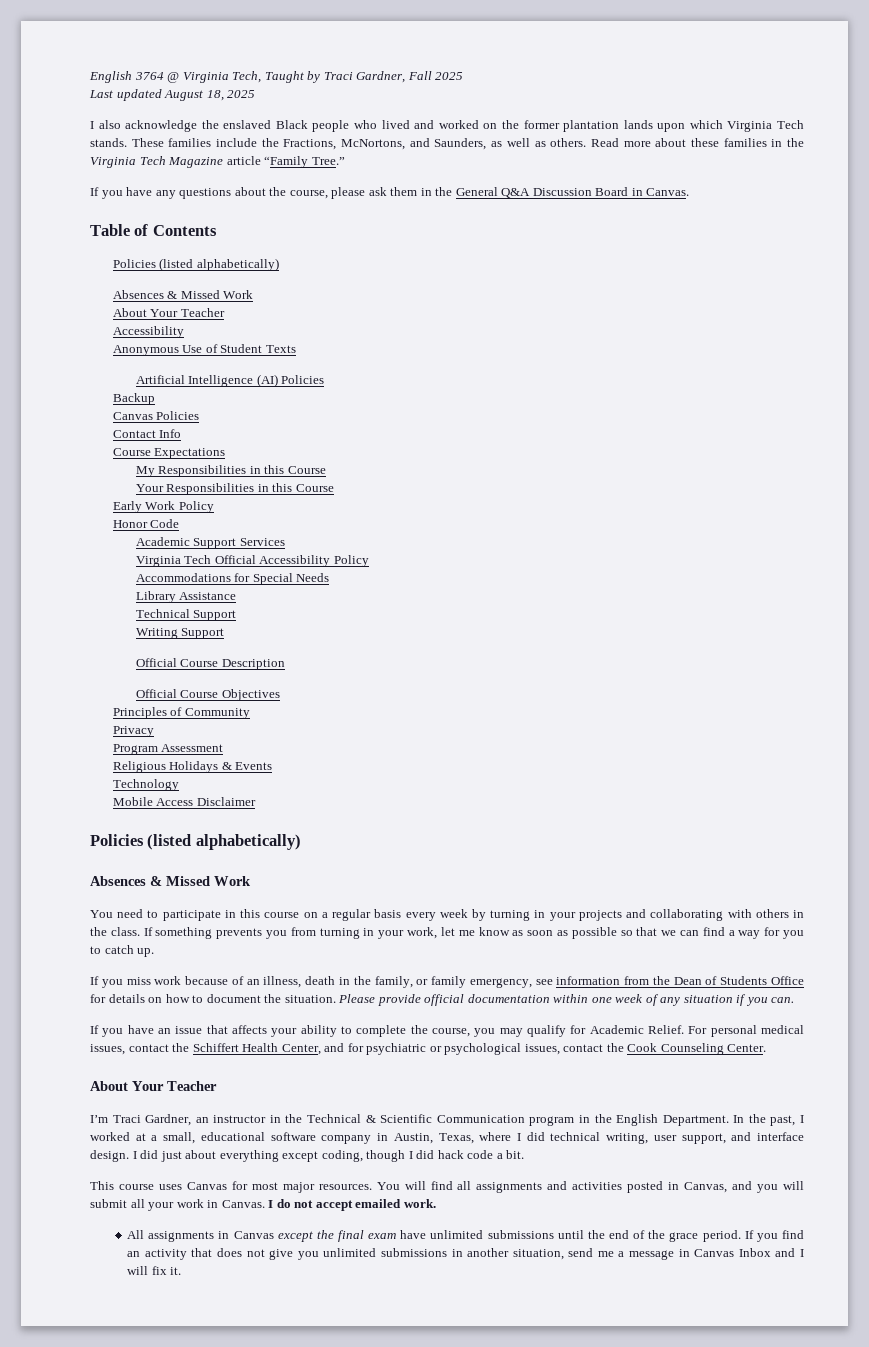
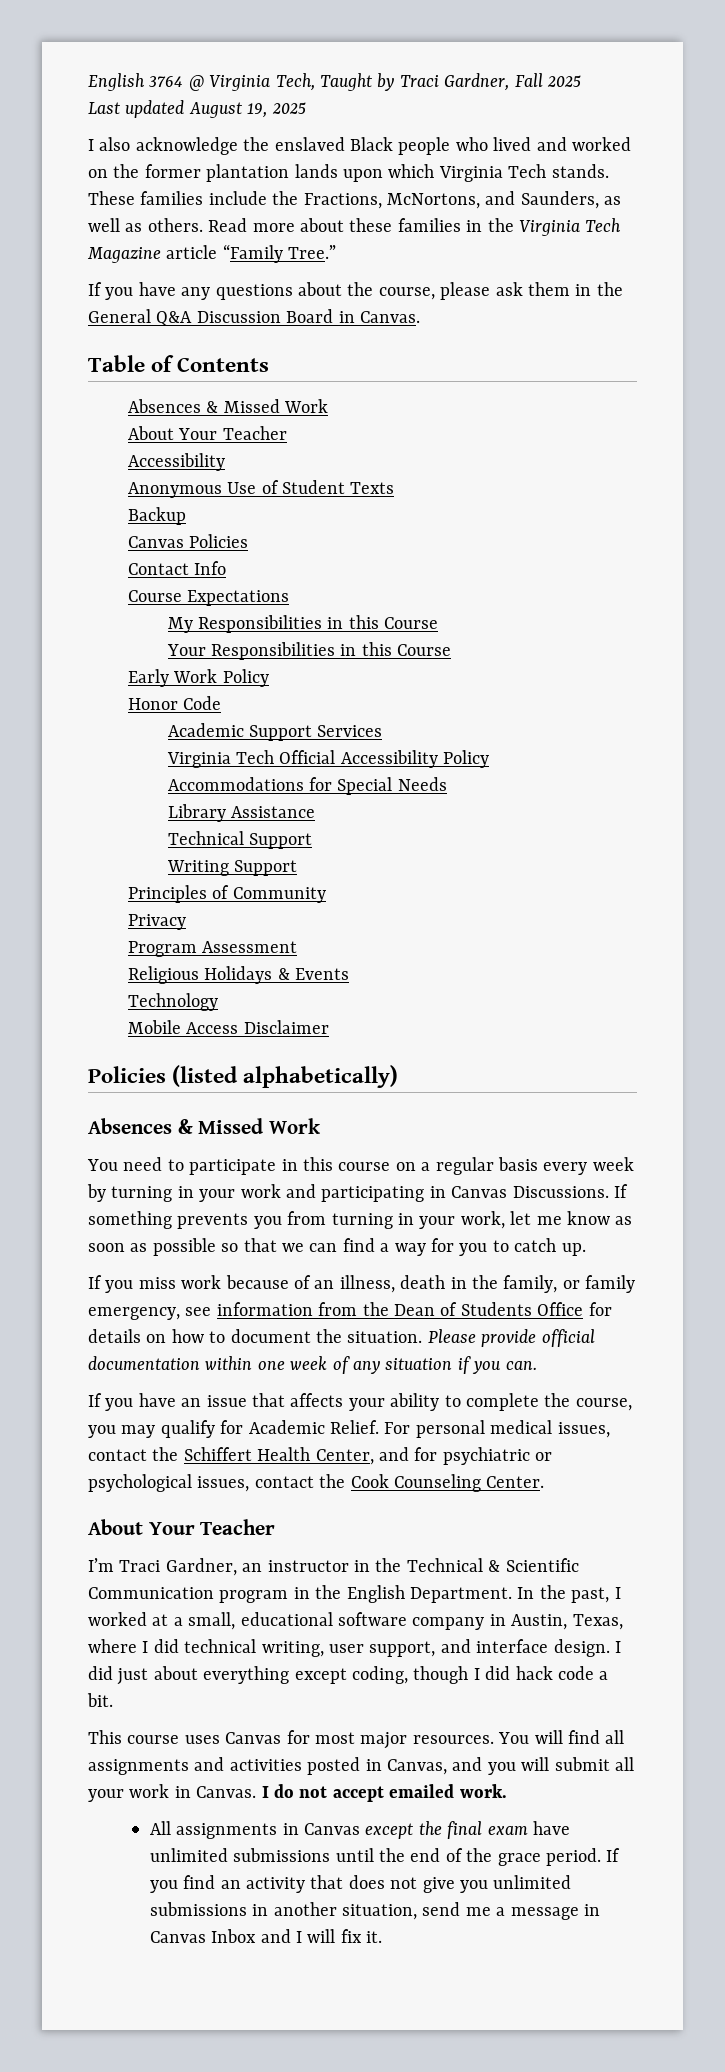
- Last updated August 18, 2025
+ Last updated August 19, 2025
  Table of Contents
- Policies (listed alphabetically)
- Artificial Intelligence (AI) Policies
- Official Course Description
- Official Course Objectives
- You need to participate in this course on a regular basis every week by turning in your projects and collaborating with others in the class.
+ You need to participate in this course on a regular basis every week by turning in your work and participating in Canvas Discussions.

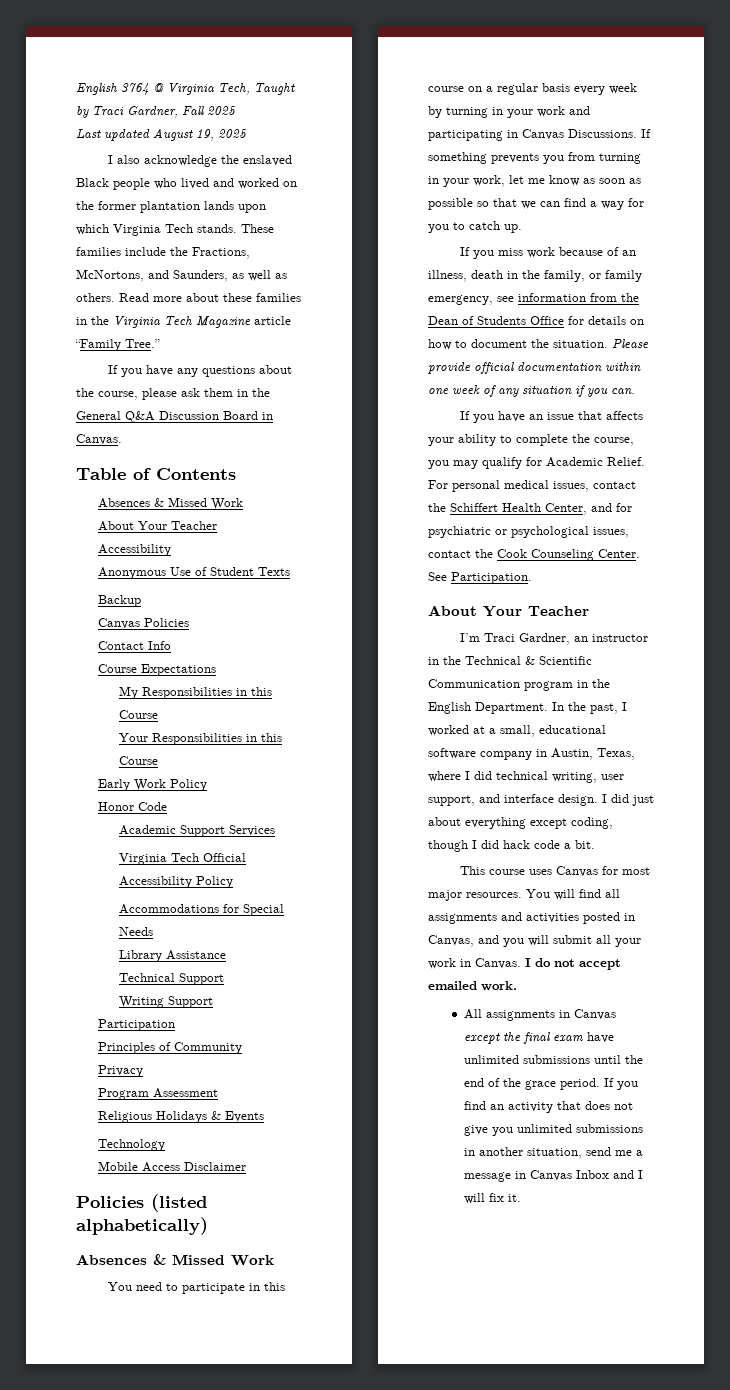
+ Participation
+ See Participation.

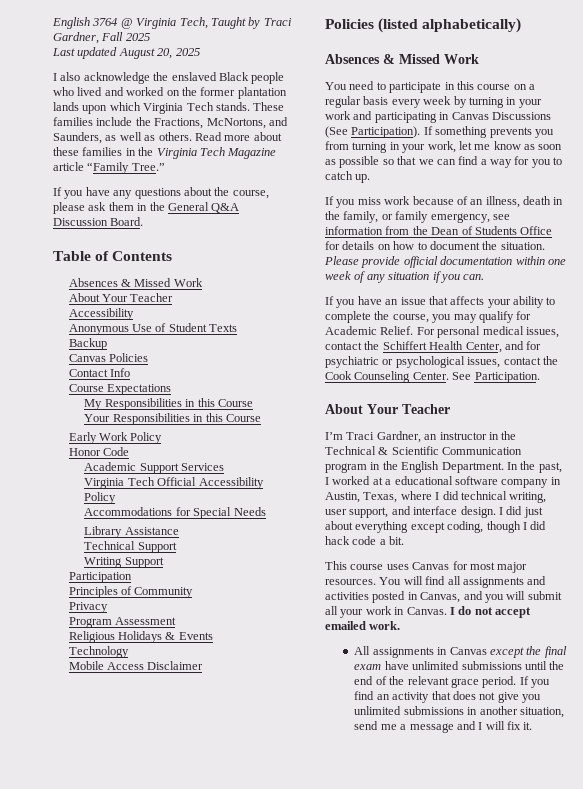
- Last updated August 19, 2025
+ Last updated August 20, 2025
- If you have any questions about the course, please ask them in the General Q&A Discussion Board in Canvas.
+ If you have any questions about the course, please ask them in the General Q&A Discussion Board.
- You need to participate in this course on a regular basis every week by turning in your work and participating in Canvas Discussions.
+ You need to participate in this course on a regular basis every week by turning in your work and participating in Canvas Discussions (See Participation).
- In the past, I worked at a small, educational software company in Austin, Texas, where I did technical writing, user support, and interface design.
+ In the past, I worked at a educational software company in Austin, Texas, where I did technical writing, user support, and interface design.
- All assignments in Canvas except the final exam have unlimited submissions until the end of the grace period.
+ All assignments in Canvas except the final exam have unlimited submissions until the end of the relevant grace period.
- If you find an activity that does not give you unlimited submissions in another situation, send me a message in Canvas Inbox and I will fix it.
+ If you find an activity that does not give you unlimited submissions in another situation, send me a message and I will fix it.

